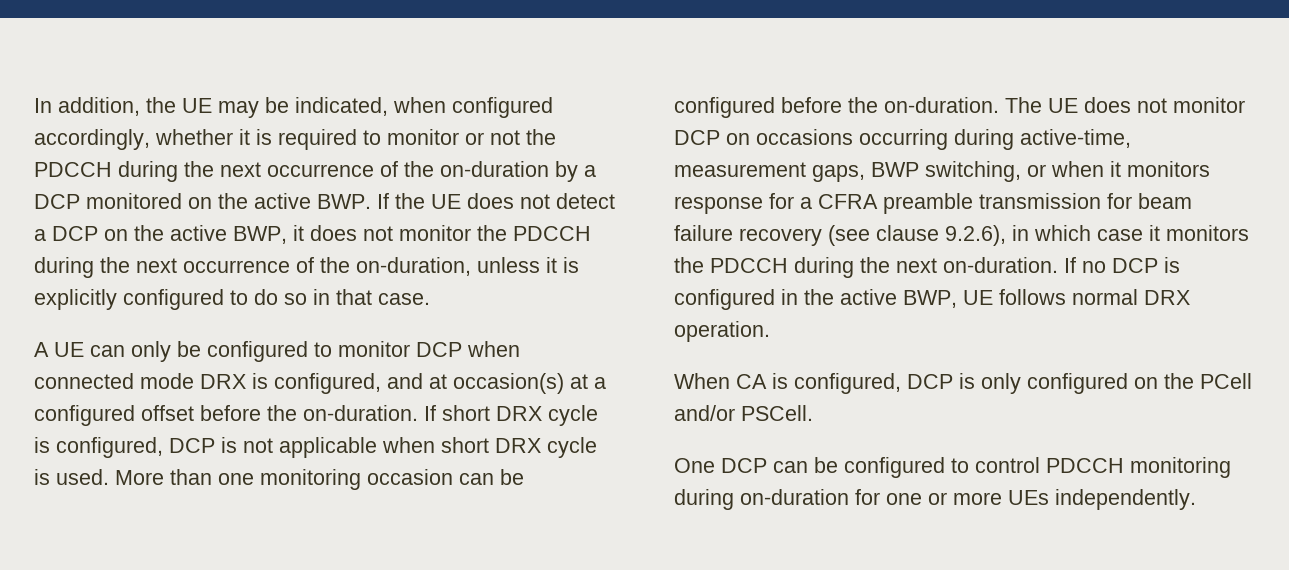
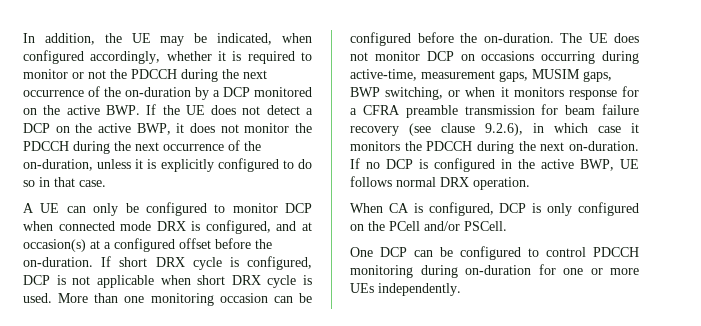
- The UE does not monitor DCP on occasions occurring during active-time, measurement gaps, BWP switching, or when it monitors response for a CFRA preamble transmission for beam failure recovery (see clause 9.2.6), in which case it monitors the PDCCH during the next on-duration.
+ The UE does not monitor DCP on occasions occurring during active-time, measurement gaps, MUSIM gaps, BWP switching, or when it monitors response for a CFRA preamble transmission for beam failure recovery (see clause 9.2.6), in which case it monitors the PDCCH during the next on-duration.

